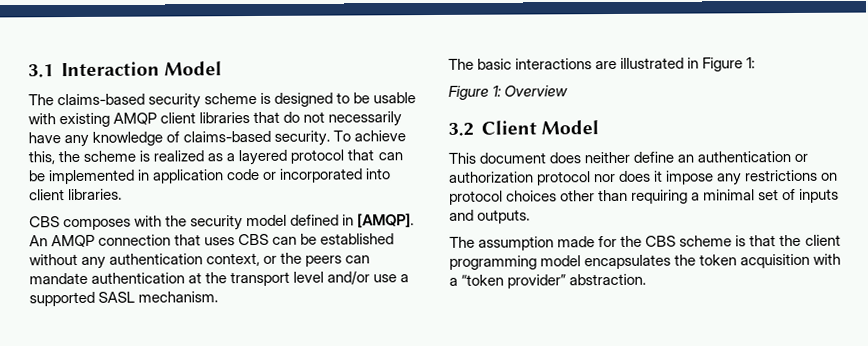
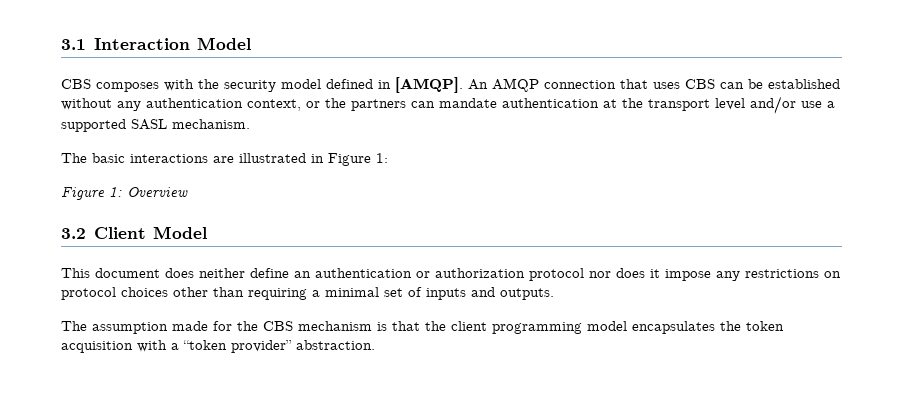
- The claims-based security scheme is designed to be usable with existing AMQP client libraries that do not necessarily have any knowledge of claims-based security. To achieve this, the scheme is realized as a layered protocol that can be implemented in application code or incorporated into client libraries.
- An AMQP connection that uses CBS can be established without any authentication context, or the peers can mandate authentication at the transport level and/or use a supported SASL mechanism.
+ An AMQP connection that uses CBS can be established without any authentication context, or the partners can mandate authentication at the transport level and/or use a supported SASL mechanism.
- The assumption made for the CBS scheme is that the client programming model encapsulates the token acquisition with a “token provider” abstraction.
+ The assumption made for the CBS mechanism is that the client programming model encapsulates the token acquisition with a “token provider” abstraction.

